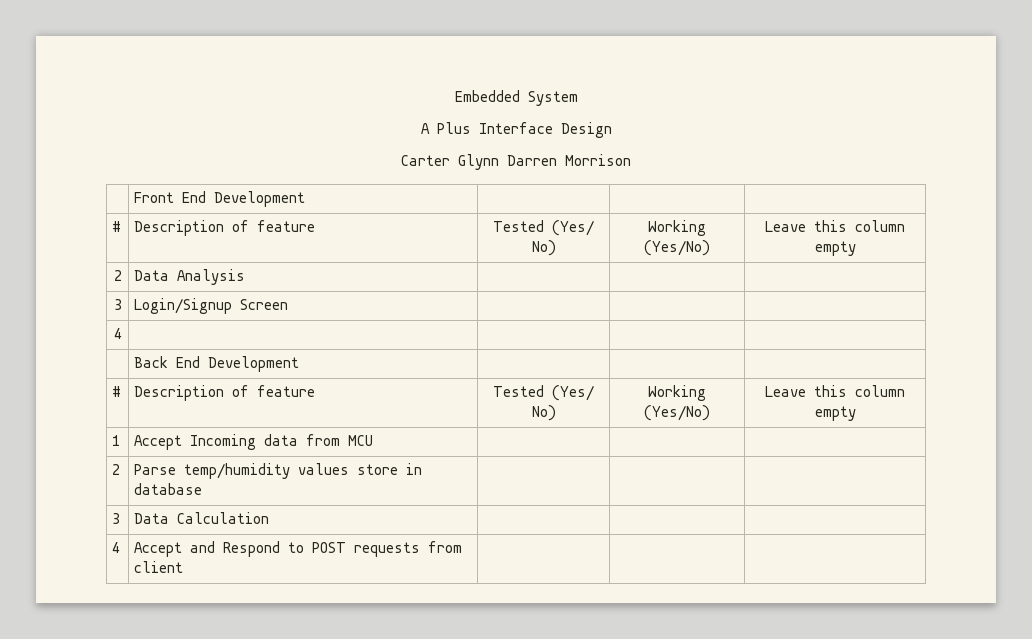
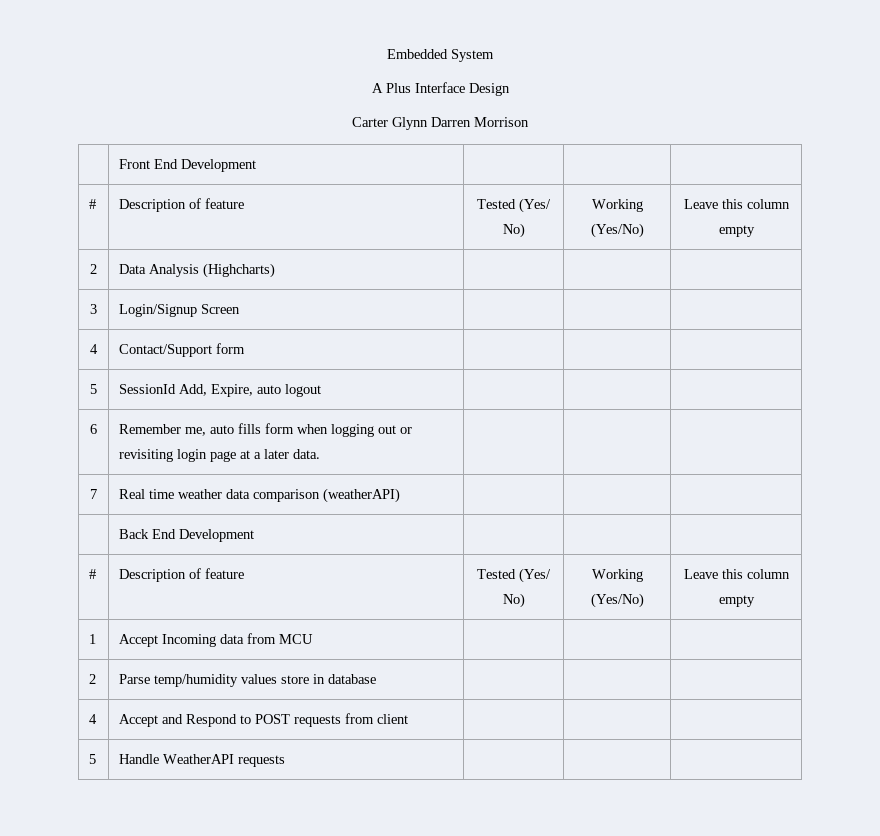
- 2 | Data Analysis | | |
+ 2 | Data Analysis (Highcharts) | | |
- 4 | | | |
+ 4 | Contact/Support form | | |
+ 5 | SessionId Add, Expire, auto logout | | |
+ 6 | Remember me, auto fills form when logging out or revisiting login page at a later data. | | |
+ 7 | Real time weather data comparison (weatherAPI) | | |
- 3 | Data Calculation | | |
+ 5 | Handle WeatherAPI requests | | |

